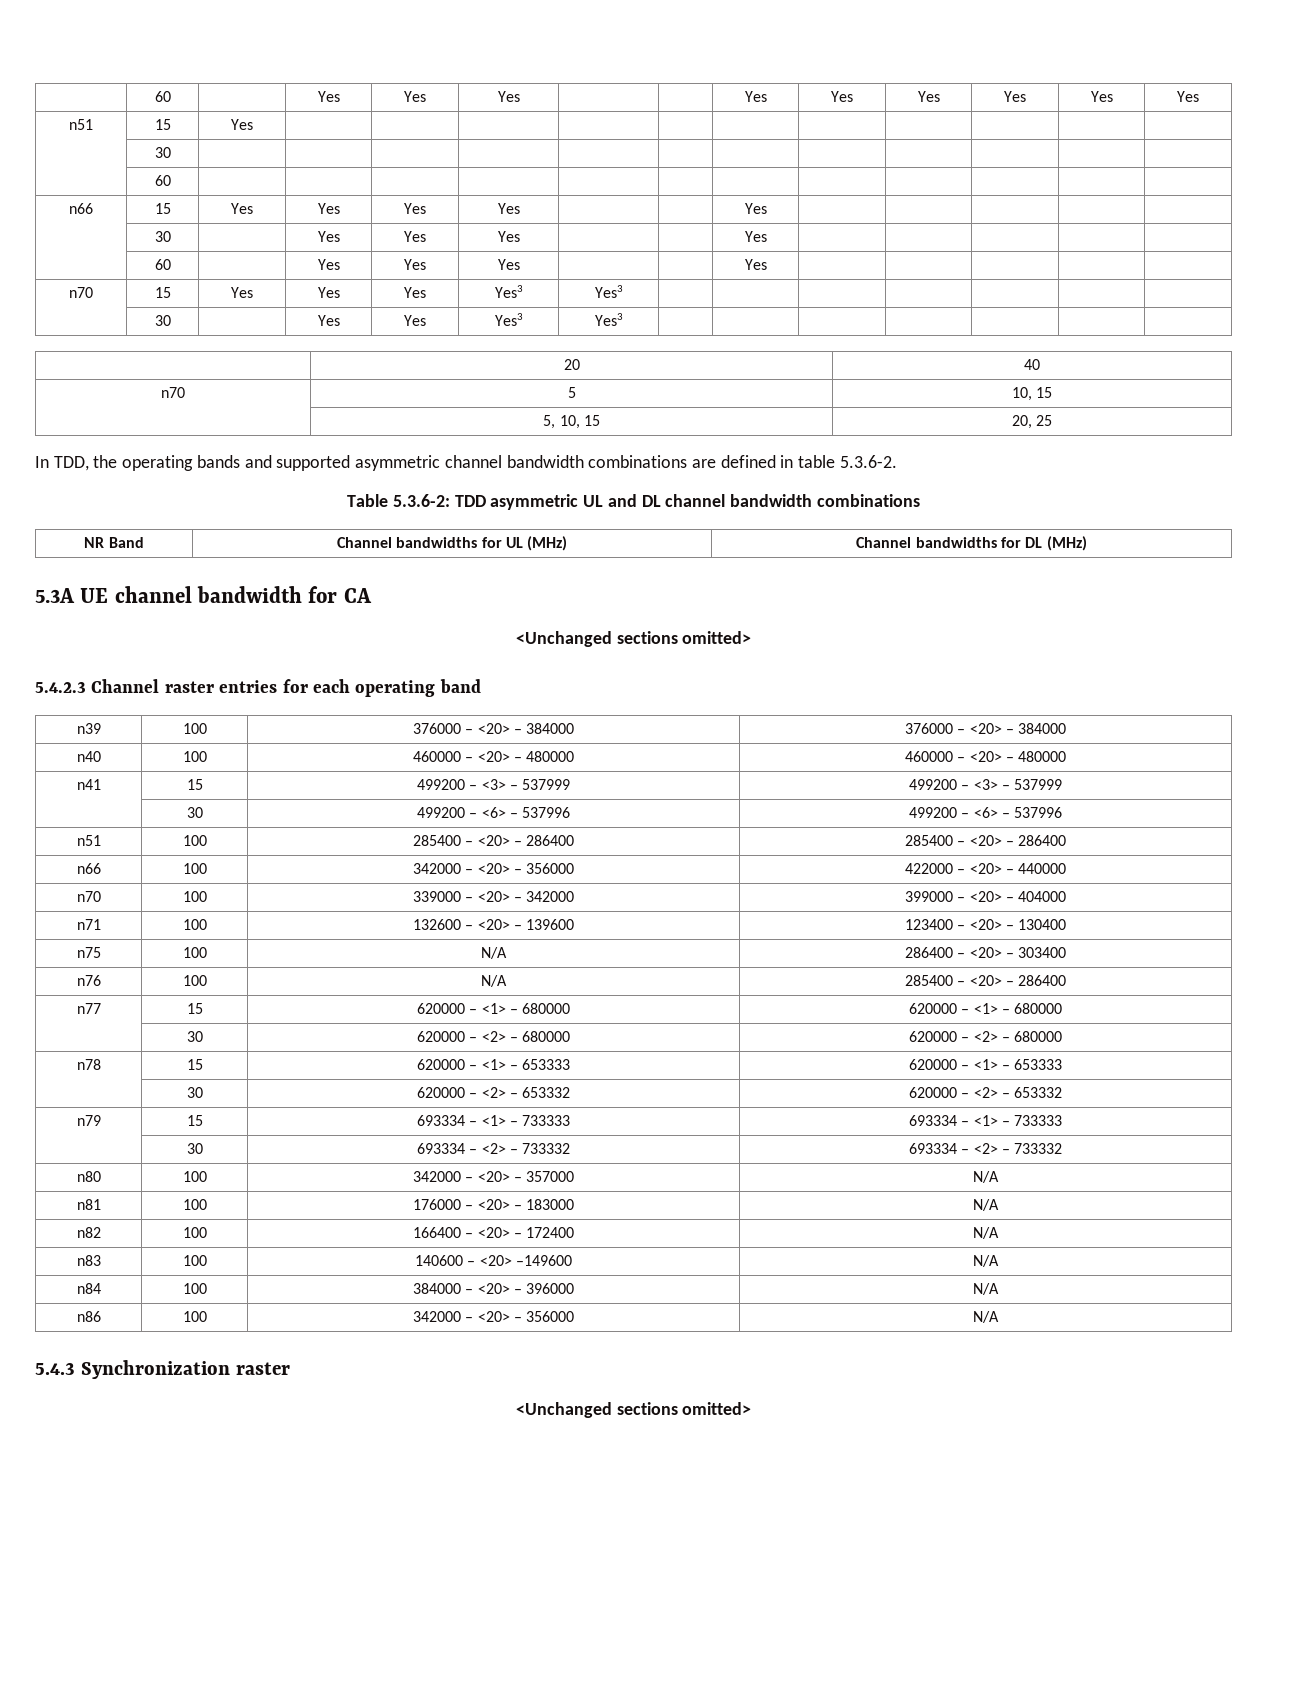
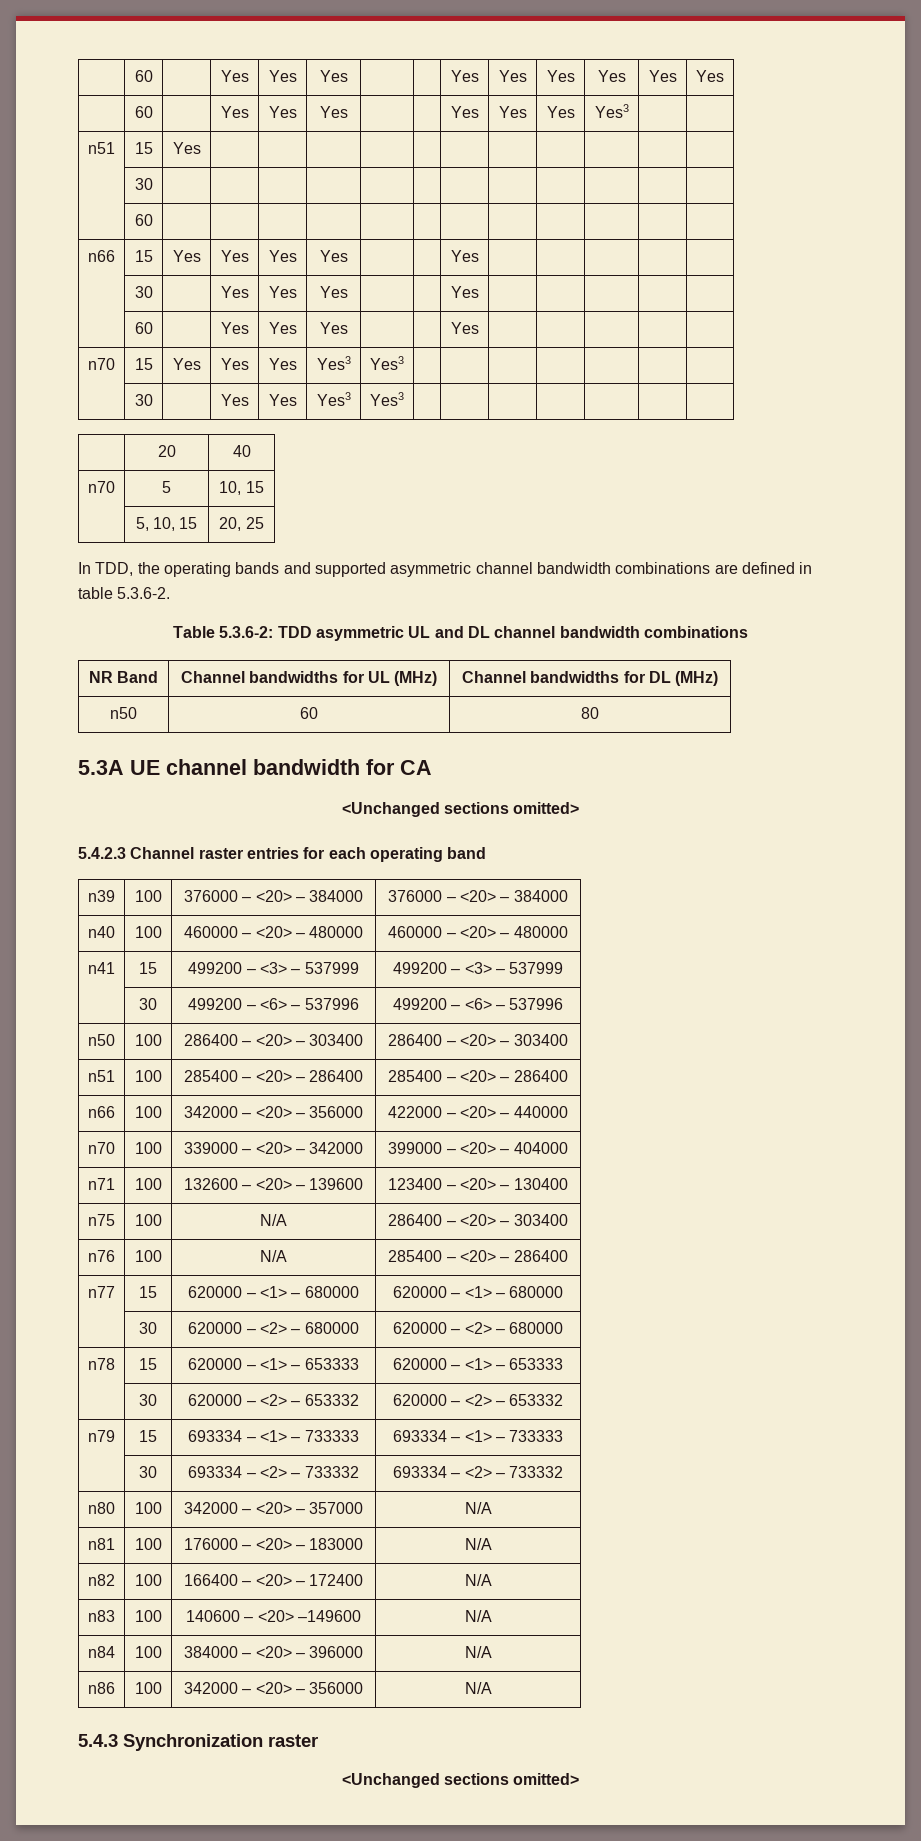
+ | 60 | | Yes | Yes | Yes | | | Yes | Yes | Yes | Yes3 | |
+ n50 | 60 | 80
+ n50 | 100 | 286400 – <20> – 303400 | 286400 – <20> – 303400

